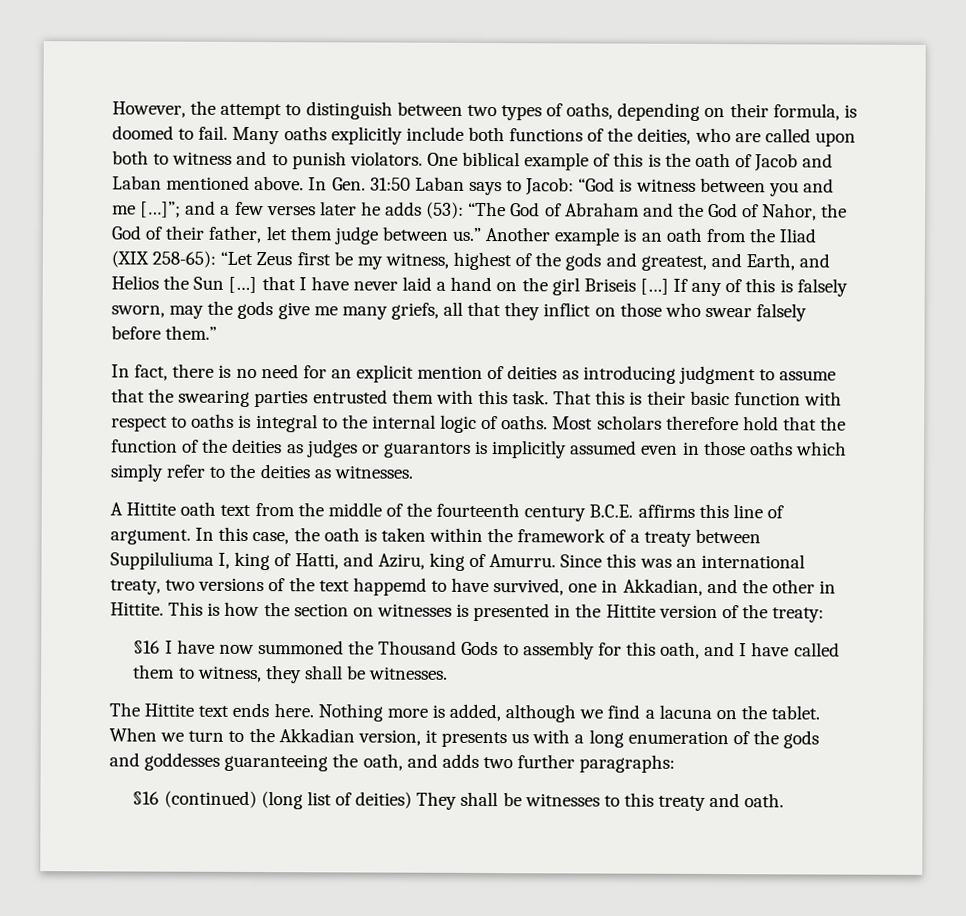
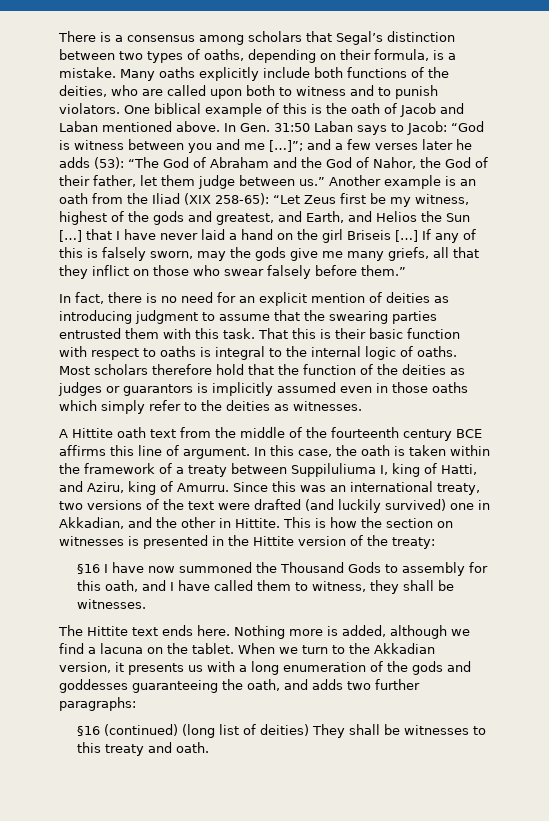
- However, the attempt to distinguish between two types of oaths, depending on their formula, is doomed to fail.
+ There is a consensus among scholars that Segal’s distinction between two types of oaths, depending on their formula, is a mistake.
- A Hittite oath text from the middle of the fourteenth century B.C.E. affirms this line of argument.
+ A Hittite oath text from the middle of the fourteenth century BCE affirms this line of argument.
- Since this was an international treaty, two versions of the text happemd to have survived, one in Akkadian, and the other in Hittite.
+ Since this was an international treaty, two versions of the text were drafted (and luckily survived) one in Akkadian, and the other in Hittite.

